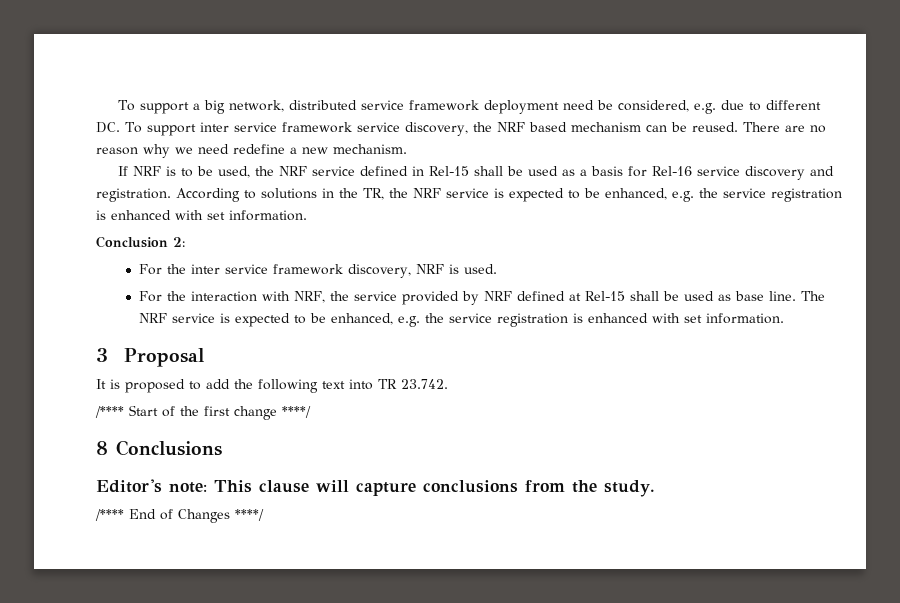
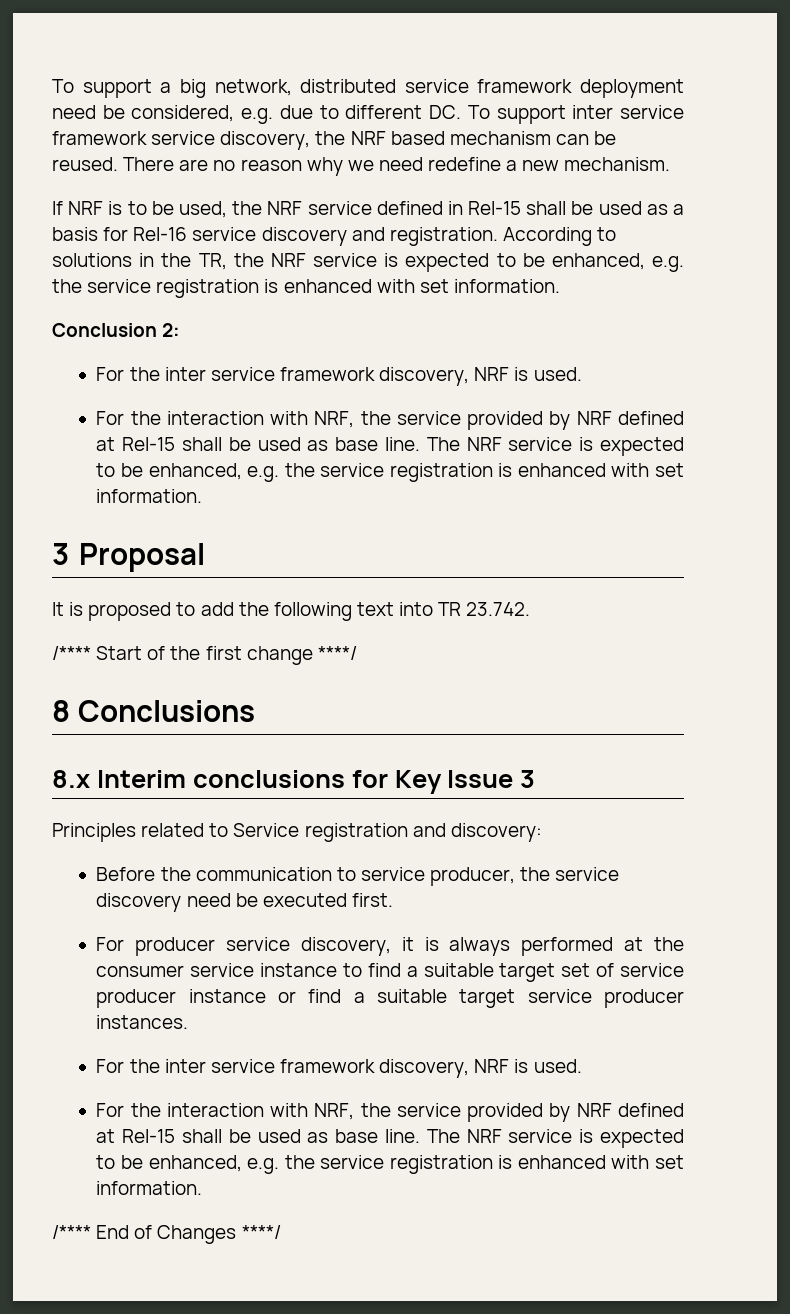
- Editor's note: This clause will capture conclusions from the study.
+ 8.x Interim conclusions for Key Issue 3
+ Principles related to Service registration and discovery:
+ Before the communication to service producer, the service discovery need be executed first.
+ For producer service discovery, it is always performed at the consumer service instance to find a suitable target set of service producer instance or find a suitable target service producer instances.
+ For the inter service framework discovery, NRF is used.
+ For the interaction with NRF, the service provided by NRF defined at Rel-15 shall be used as base line. The NRF service is expected to be enhanced, e.g. the service registration is enhanced with set information.

